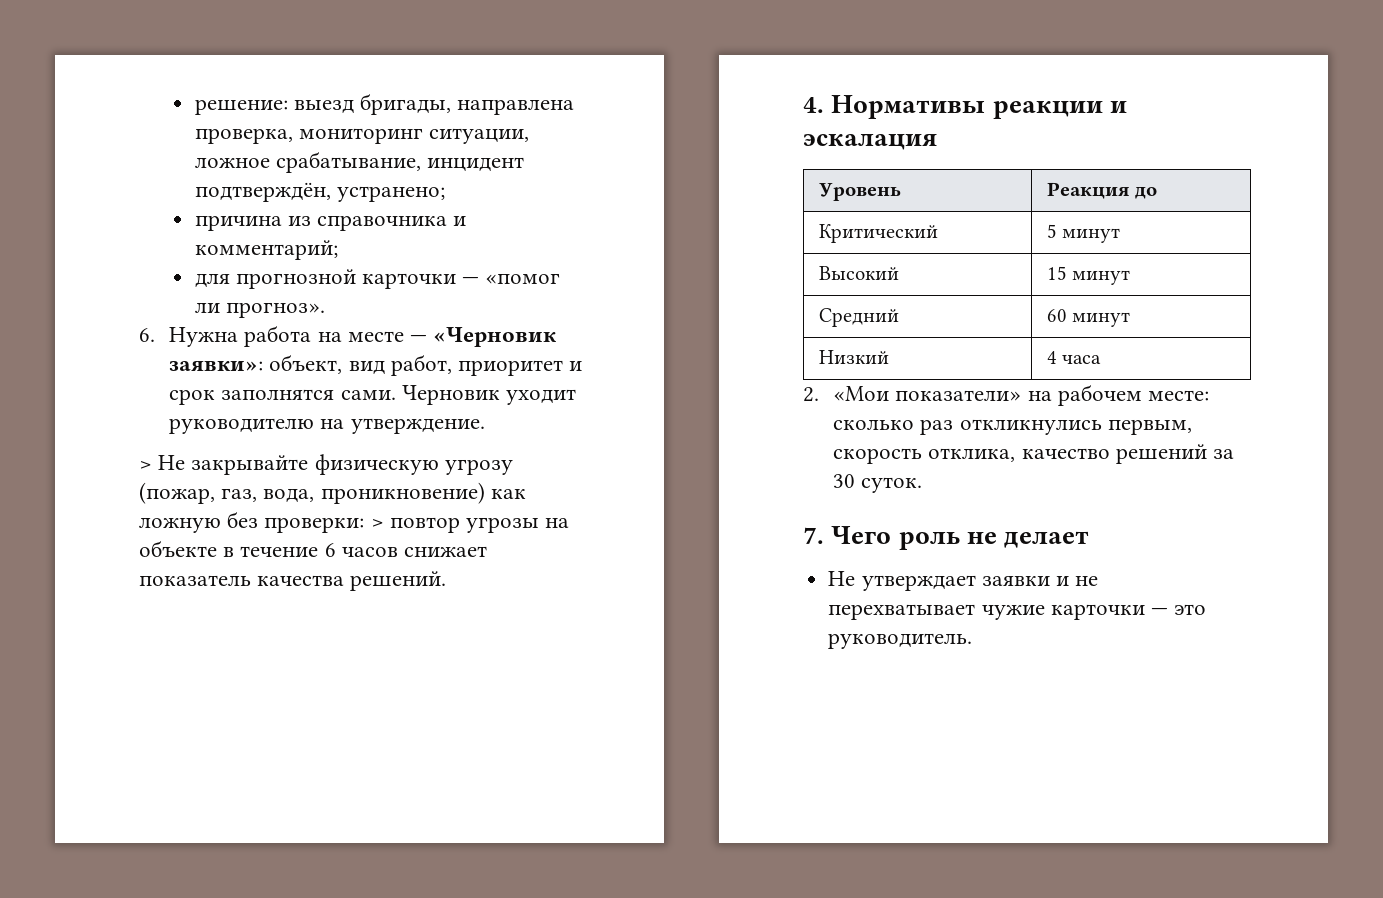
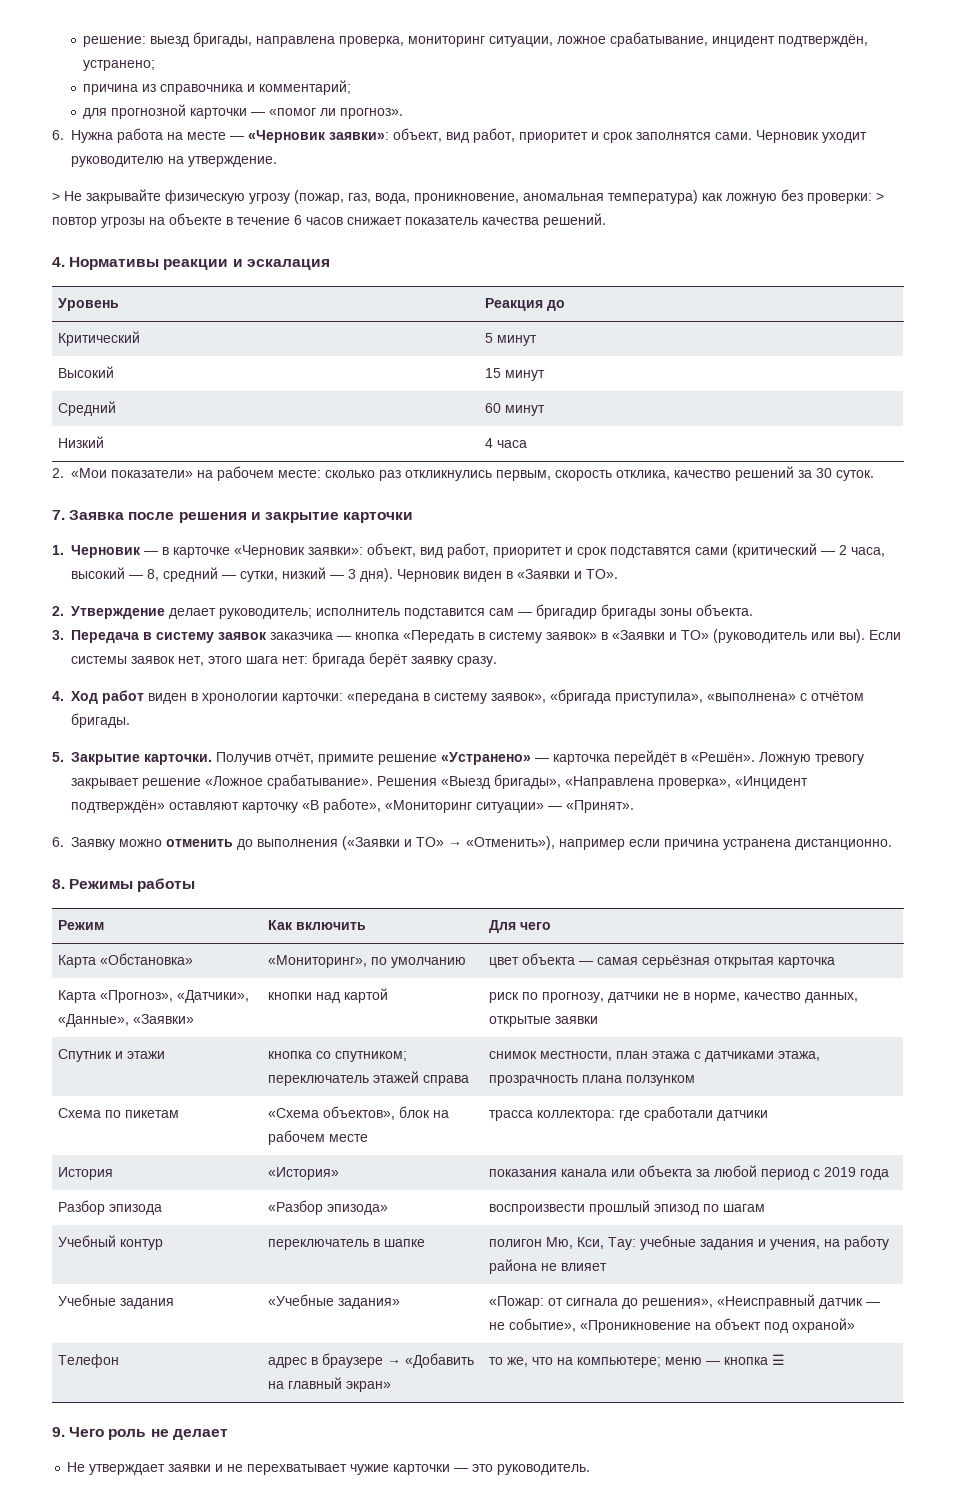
- > Не закрывайте физическую угрозу (пожар, газ, вода, проникновение) как ложную без проверки: > повтор угрозы на объекте в течение 6 часов снижает показатель качества решений.
+ > Не закрывайте физическую угрозу (пожар, газ, вода, проникновение, аномальная температура) как ложную без проверки: > повтор угрозы на объекте в течение 6 часов снижает показатель качества решений.
- 7. Чего роль не делает
+ 7. Заявка после решения и закрытие карточки
+ 1. Черновик — в карточке «Черновик заявки»: объект, вид работ, приоритет и срок подставятся сами (критический — 2 часа, высокий — 8, средний — сутки, низкий — 3 дня). Черновик виден в «Заявки и ТО».
+ 2. Утверждение делает руководитель; исполнитель подставится сам — бригадир бригады зоны объекта.
+ 3. Передача в систему заявок заказчика — кнопка «Передать в систему заявок» в «Заявки и ТО» (руководитель или вы). Если системы заявок нет, этого шага нет: бригада берёт заявку сразу.
+ 4. Ход работ виден в хронологии карточки: «передана в систему заявок», «бригада приступила», «выполнена» с отчётом бригады.
+ 5. Закрытие карточки. Получив отчёт, примите решение «Устранено» — карточка перейдёт в «Решён». Ложную тревогу закрывает решение «Ложное срабатывание». Решения «Выезд бригады», «Направлена проверка», «Инцидент подтверждён» оставляют карточку «В работе», «Мониторинг ситуации» — «Принят».
+ 6. Заявку можно отменить до выполнения («Заявки и ТО» → «Отменить»), например если причина устранена дистанционно.
+ 8. Режимы работы
+ Режим | Как включить | Для чего
+ Карта «Обстановка» | «Мониторинг», по умолчанию | цвет объекта — самая серьёзная открытая карточка
+ Карта «Прогноз», «Датчики», «Данные», «Заявки» | кнопки над картой | риск по прогнозу, датчики не в норме, качество данных, открытые заявки
+ Спутник и этажи | кнопка со спутником; переключатель этажей справа | снимок местности, план этажа с датчиками этажа, прозрачность плана ползунком
+ Схема по пикетам | «Схема объектов», блок на рабочем месте | трасса коллектора: где сработали датчики
+ История | «История» | показания канала или объекта за любой период с 2019 года
+ Разбор эпизода | «Разбор эпизода» | воспроизвести прошлый эпизод по шагам
+ Учебный контур | переключатель в шапке | полигон Мю, Кси, Тау: учебные задания и учения, на работу района не влияет
+ Учебные задания | «Учебные задания» | «Пожар: от сигнала до решения», «Неисправный датчик — не событие», «Проникновение на объект под охраной»
+ Телефон | адрес в браузере → «Добавить на главный экран» | то же, что на компьютере; меню — кнопка ☰
+ 9. Чего роль не делает

